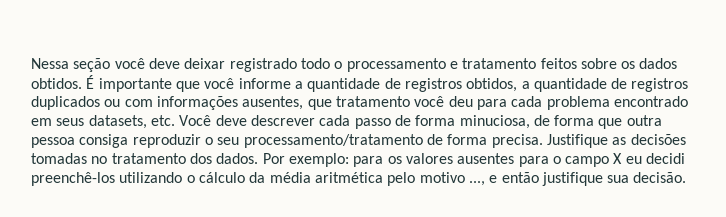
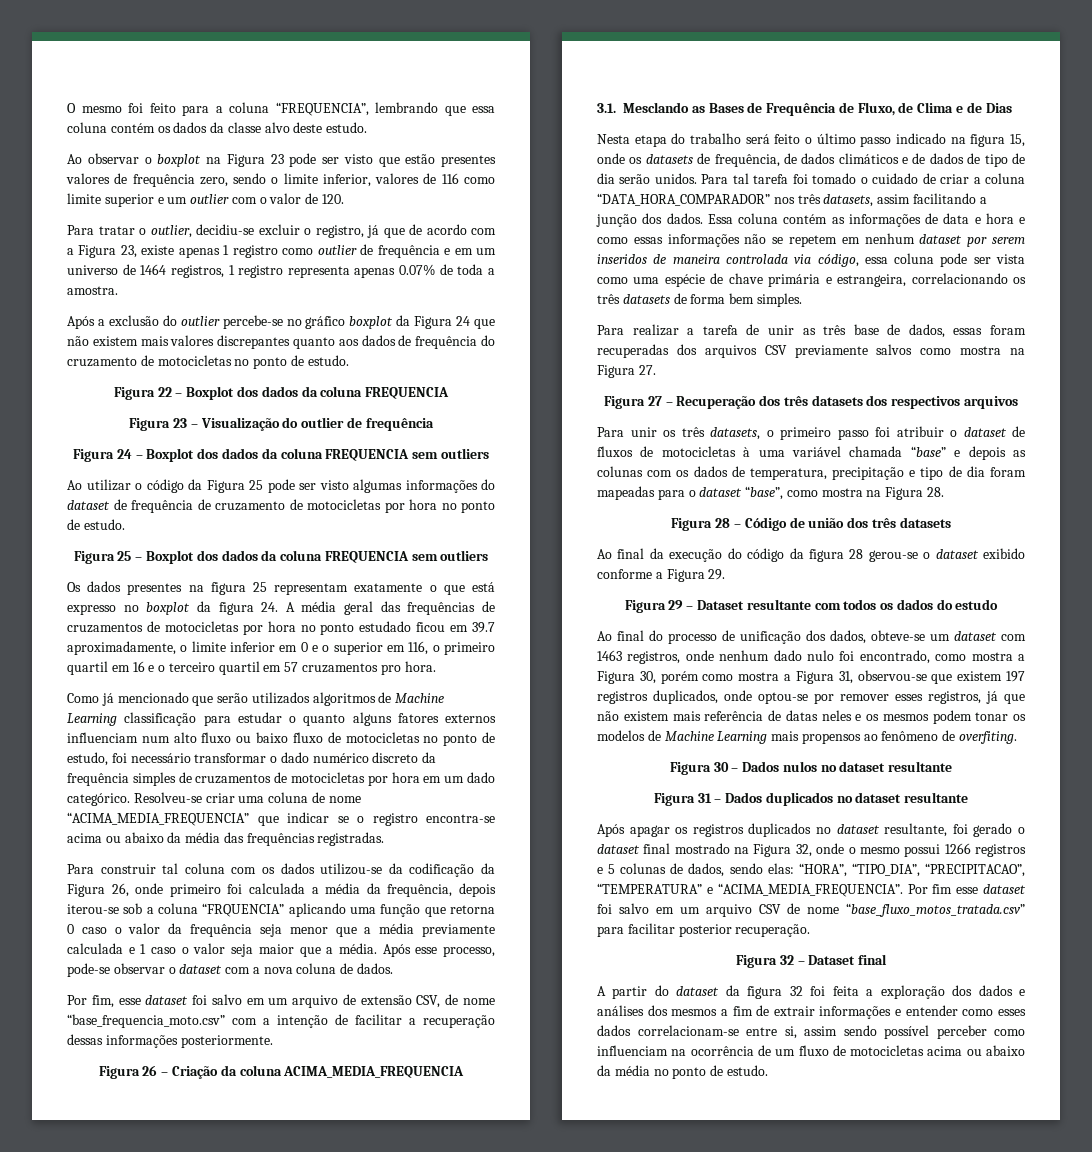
- Nessa seção você deve deixar registrado todo o processamento e tratamento feitos sobre os dados obtidos. É importante que você informe a quantidade de registros obtidos, a quantidade de registros duplicados ou com informações ausentes, que tratamento você deu para cada problema encontrado em seus datasets, etc. Você deve descrever cada passo de forma minuciosa, de forma que outra pessoa consiga reproduzir o seu processamento/tratamento de forma precisa. Justifique as decisões tomadas no tratamento dos dados. Por exemplo: para os valores ausentes para o campo X eu decidi preenchê-los utilizando o cálculo da média aritmética pelo motivo ..., e então justifique sua decisão.
+ O mesmo foi feito para a coluna “FREQUENCIA”, lembrando que essa coluna contém os dados da classe alvo deste estudo.
+ Ao observar o boxplot na Figura 23 pode ser visto que estão presentes valores de frequência zero, sendo o limite inferior, valores de 116 como limite superior e um outlier com o valor de 120.
+ Para tratar o outlier, decidiu-se excluir o registro, já que de acordo com a Figura 23, existe apenas 1 registro como outlier de frequência e em um universo de 1464 registros, 1 registro representa apenas 0.07% de toda a amostra.
+ Após a exclusão do outlier percebe-se no gráfico boxplot da Figura 24 que não existem mais valores discrepantes quanto aos dados de frequência do cruzamento de motocicletas no ponto de estudo.
+ Figura 22 – Boxplot dos dados da coluna FREQUENCIA
+ Figura 23 – Visualização do outlier de frequência
+ Figura 24 – Boxplot dos dados da coluna FREQUENCIA sem outliers
+ Ao utilizar o código da Figura 25 pode ser visto algumas informações do dataset de frequência de cruzamento de motocicletas por hora no ponto de estudo.
+ Figura 25 – Boxplot dos dados da coluna FREQUENCIA sem outliers
+ Os dados presentes na figura 25 representam exatamente o que está expresso no boxplot da figura 24. A média geral das frequências de cruzamentos de motocicletas por hora no ponto estudado ficou em 39.7 aproximadamente, o limite inferior em 0 e o superior em 116, o primeiro quartil em 16 e o terceiro quartil em 57 cruzamentos pro hora.
+ Como já mencionado que serão utilizados algoritmos de Machine Learning classificação para estudar o quanto alguns fatores externos influenciam num alto fluxo ou baixo fluxo de motocicletas no ponto de estudo, foi necessário transformar o dado numérico discreto da frequência simples de cruzamentos de motocicletas por hora em um dado categórico. Resolveu-se criar uma coluna de nome “ACIMA_MEDIA_FREQUENCIA” que indicar se o registro encontra-se acima ou abaixo da média das frequências registradas.
+ Para construir tal coluna com os dados utilizou-se da codificação da Figura 26, onde primeiro foi calculada a média da frequência, depois iterou-se sob a coluna “FRQUENCIA” aplicando uma função que retorna 0 caso o valor da frequência seja menor que a média previamente calculada e 1 caso o valor seja maior que a média. Após esse processo, pode-se observar o dataset com a nova coluna de dados.
+ Por fim, esse dataset foi salvo em um arquivo de extensão CSV, de nome “base_frequencia_moto.csv” com a intenção de facilitar a recuperação dessas informações posteriormente.
+ Figura 26 – Criação da coluna ACIMA_MEDIA_FREQUENCIA
+ 3.1. Mesclando as Bases de Frequência de Fluxo, de Clima e de Dias
+ Nesta etapa do trabalho será feito o último passo indicado na figura 15, onde os datasets de frequência, de dados climáticos e de dados de tipo de dia serão unidos. Para tal tarefa foi tomado o cuidado de criar a coluna “DATA_HORA_COMPARADOR” nos três datasets, assim facilitando a junção dos dados. Essa coluna contém as informações de data e hora e como essas informações não se repetem em nenhum dataset por serem inseridos de maneira controlada via código, essa coluna pode ser vista como uma espécie de chave primária e estrangeira, correlacionando os três datasets de forma bem simples.
+ Para realizar a tarefa de unir as três base de dados, essas foram recuperadas dos arquivos CSV previamente salvos como mostra na Figura 27.
+ Figura 27 – Recuperação dos três datasets dos respectivos arquivos
+ Para unir os três datasets, o primeiro passo foi atribuir o dataset de fluxos de motocicletas à uma variável chamada “base” e depois as colunas com os dados de temperatura, precipitação e tipo de dia foram mapeadas para o dataset “base”, como mostra na Figura 28.
+ Figura 28 – Código de união dos três datasets
+ Ao final da execução do código da figura 28 gerou-se o dataset exibido conforme a Figura 29.
+ Figura 29 – Dataset resultante com todos os dados do estudo
+ Ao final do processo de unificação dos dados, obteve-se um dataset com 1463 registros, onde nenhum dado nulo foi encontrado, como mostra a Figura 30, porém como mostra a Figura 31, observou-se que existem 197 registros duplicados, onde optou-se por remover esses registros, já que não existem mais referência de datas neles e os mesmos podem tonar os modelos de Machine Learning mais propensos ao fenômeno de overfiting.
+ Figura 30 – Dados nulos no dataset resultante
+ Figura 31 – Dados duplicados no dataset resultante
+ Após apagar os registros duplicados no dataset resultante, foi gerado o dataset final mostrado na Figura 32, onde o mesmo possui 1266 registros e 5 colunas de dados, sendo elas: “HORA”, “TIPO_DIA”, “PRECIPITACAO”, “TEMPERATURA” e “ACIMA_MEDIA_FREQUENCIA”. Por fim esse dataset foi salvo em um arquivo CSV de nome “base_fluxo_motos_tratada.csv” para facilitar posterior recuperação.
+ Figura 32 – Dataset final
+ A partir do dataset da figura 32 foi feita a exploração dos dados e análises dos mesmos a fim de extrair informações e entender como esses dados correlacionam-se entre si, assim sendo possível perceber como influenciam na ocorrência de um fluxo de motocicletas acima ou abaixo da média no ponto de estudo.

